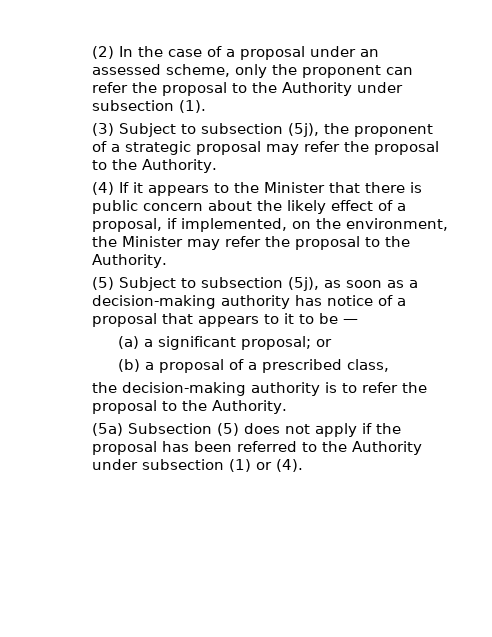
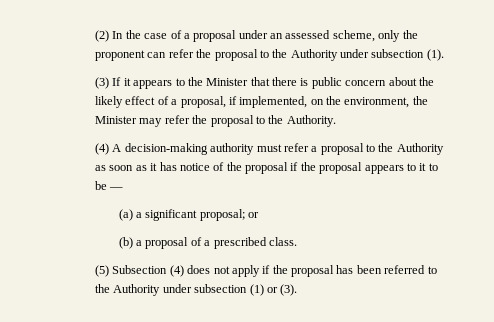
- (3) Subject to subsection (5j), the proponent of a strategic proposal may refer the proposal to the Authority.
- (4) If it appears to the Minister that there is public concern about the likely effect of a proposal, if implemented, on the environment, the Minister may refer the proposal to the Authority.
+ (3) If it appears to the Minister that there is public concern about the likely effect of a proposal, if implemented, on the environment, the Minister may refer the proposal to the Authority.
- (5) Subject to subsection (5j), as soon as a decision-making authority has notice of a proposal that appears to it to be —
+ (4) A decision-making authority must refer a proposal to the Authority as soon as it has notice of the proposal if the proposal appears to it to be —
- (b) a proposal of a prescribed class,
- the decision-making authority is to refer the proposal to the Authority.
- (5a) Subsection (5) does not apply if the proposal has been referred to the Authority under subsection (1) or (4).
+ (b) a proposal of a prescribed class.
+ (5) Subsection (4) does not apply if the proposal has been referred to the Authority under subsection (1) or (3).

